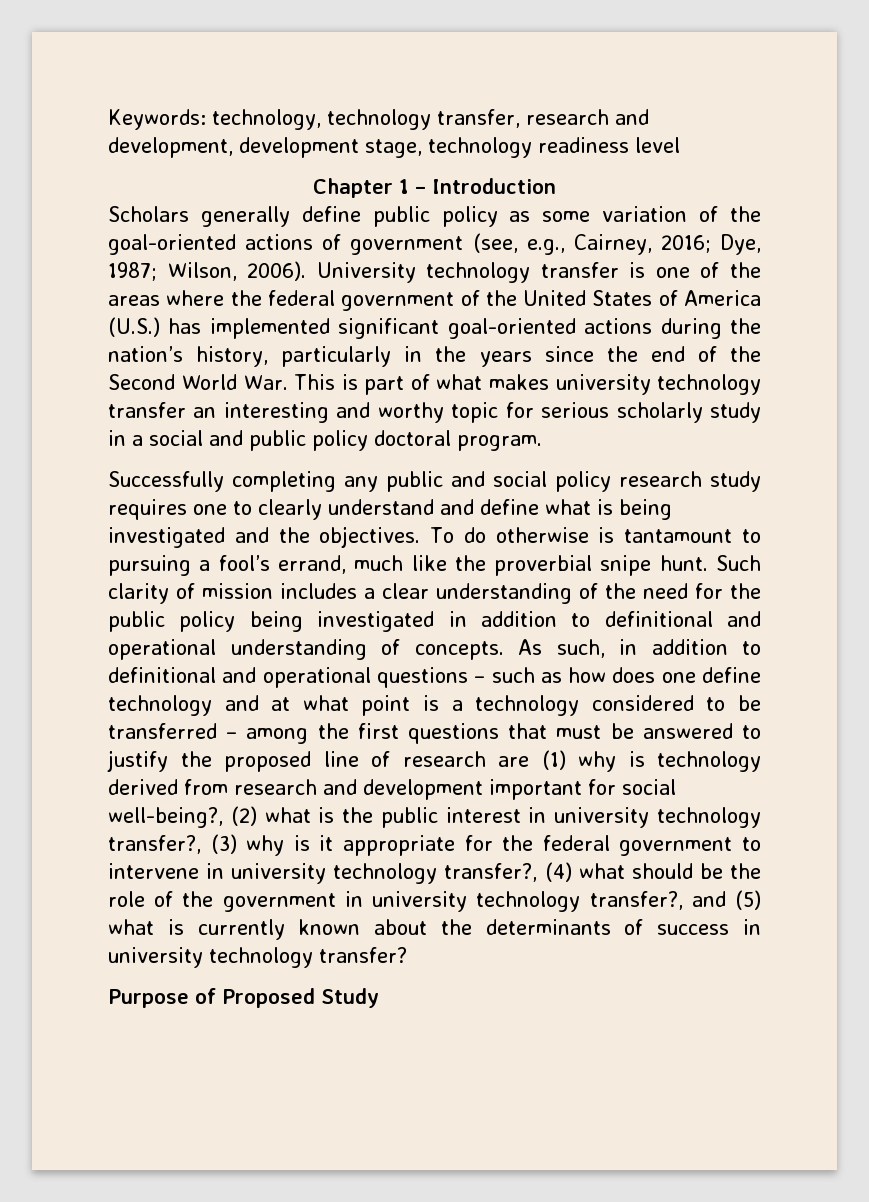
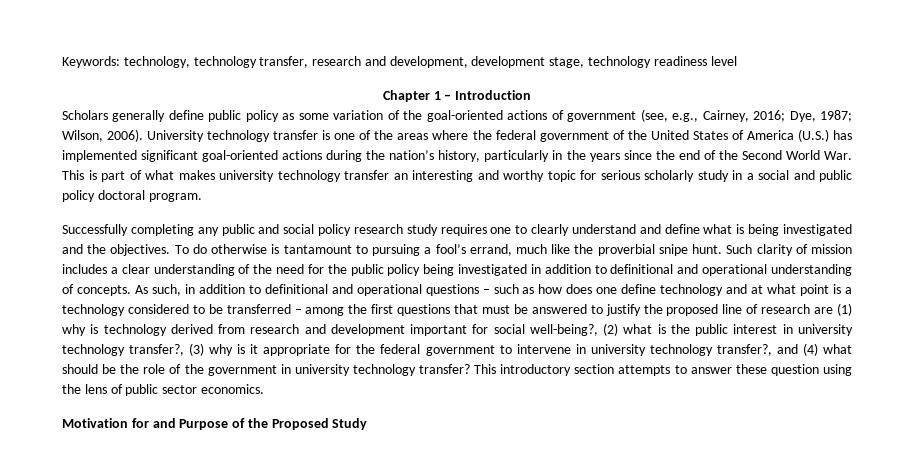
- As such, in addition to definitional and operational questions – such as how does one define technology and at what point is a technology considered to be transferred – among the first questions that must be answered to justify the proposed line of research are (1) why is technology derived from research and development important for social well-being?, (2) what is the public interest in university technology transfer?, (3) why is it appropriate for the federal government to intervene in university technology transfer?, (4) what should be the role of the government in university technology transfer?, and (5) what is currently known about the determinants of success in university technology transfer?
- Purpose of Proposed Study
+ As such, in addition to definitional and operational questions – such as how does one define technology and at what point is a technology considered to be transferred – among the first questions that must be answered to justify the proposed line of research are (1) why is technology derived from research and development important for social well-being?, (2) what is the public interest in university technology transfer?, (3) why is it appropriate for the federal government to intervene in university technology transfer?, and (4) what should be the role of the government in university technology transfer? This introductory section attempts to answer these question using the lens of public sector economics.
+ Motivation for and Purpose of the Proposed Study

